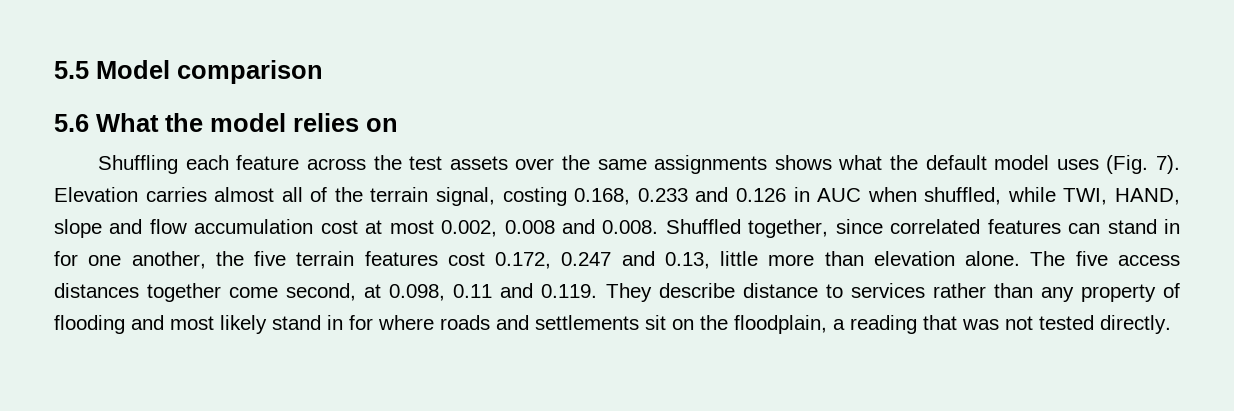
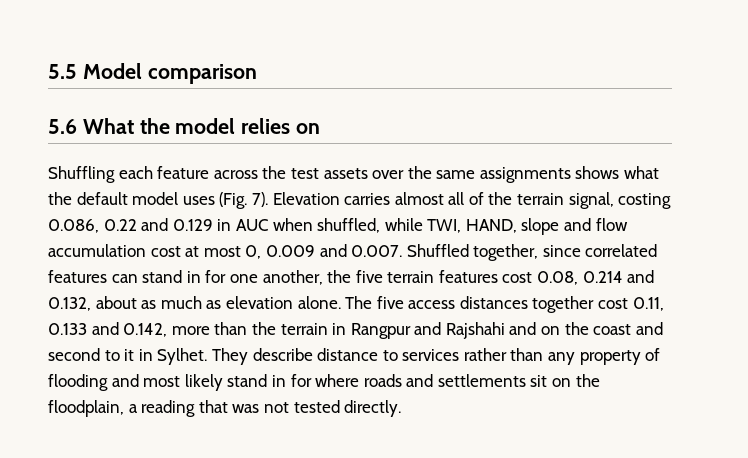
- Elevation carries almost all of the terrain signal, costing 0.168, 0.233 and 0.126 in AUC when shuffled, while TWI, HAND, slope and flow accumulation cost at most 0.002, 0.008 and 0.008. Shuffled together, since correlated features can stand in for one another, the five terrain features cost 0.172, 0.247 and 0.13, little more than elevation alone.
+ Elevation carries almost all of the terrain signal, costing 0.086, 0.22 and 0.129 in AUC when shuffled, while TWI, HAND, slope and flow accumulation cost at most 0, 0.009 and 0.007. Shuffled together, since correlated features can stand in for one another, the five terrain features cost 0.08, 0.214 and 0.132, about as much as elevation alone.
- The five access distances together come second, at 0.098, 0.11 and 0.119. They describe distance to services rather than any property of flooding and most likely stand in for where roads and settlements sit on the floodplain, a reading that was not tested directly.
+ The five access distances together cost 0.11, 0.133 and 0.142, more than the terrain in Rangpur and Rajshahi and on the coast and second to it in Sylhet. They describe distance to services rather than any property of flooding and most likely stand in for where roads and settlements sit on the floodplain, a reading that was not tested directly.

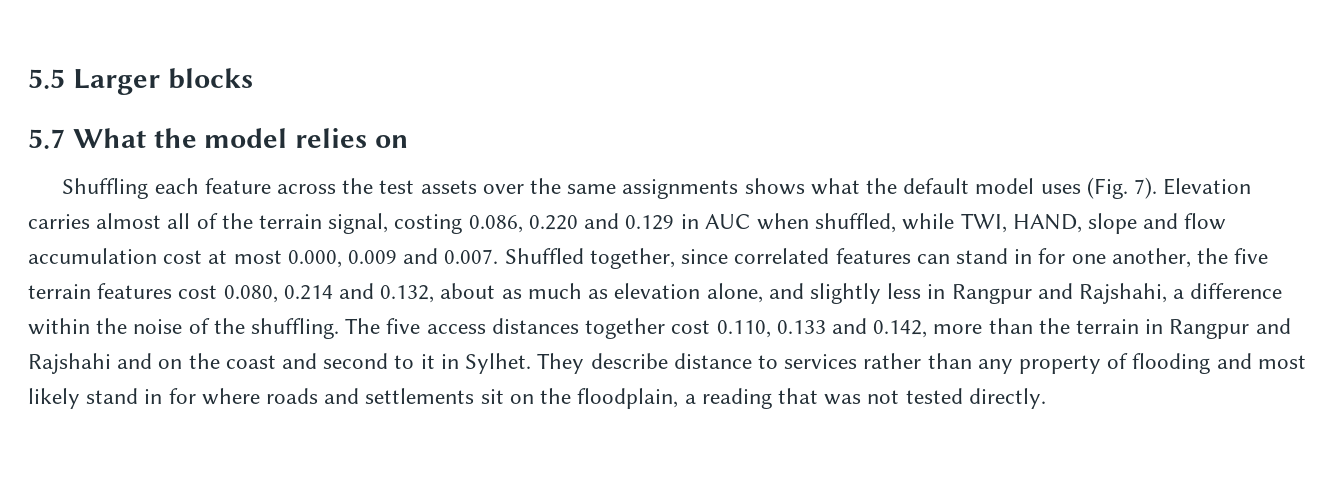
- 5.5 Model comparison
- 5.6 What the model relies on
+ 5.5 Larger blocks
+ 5.7 What the model relies on
- Elevation carries almost all of the terrain signal, costing 0.086, 0.22 and 0.129 in AUC when shuffled, while TWI, HAND, slope and flow accumulation cost at most 0, 0.009 and 0.007. Shuffled together, since correlated features can stand in for one another, the five terrain features cost 0.08, 0.214 and 0.132, about as much as elevation alone.
+ Elevation carries almost all of the terrain signal, costing 0.086, 0.220 and 0.129 in AUC when shuffled, while TWI, HAND, slope and flow accumulation cost at most 0.000, 0.009 and 0.007. Shuffled together, since correlated features can stand in for one another, the five terrain features cost 0.080, 0.214 and 0.132, about as much as elevation alone, and slightly less in Rangpur and Rajshahi, a difference within the noise of the shuffling.
- The five access distances together cost 0.11, 0.133 and 0.142, more than the terrain in Rangpur and Rajshahi and on the coast and second to it in Sylhet.
+ The five access distances together cost 0.110, 0.133 and 0.142, more than the terrain in Rangpur and Rajshahi and on the coast and second to it in Sylhet.

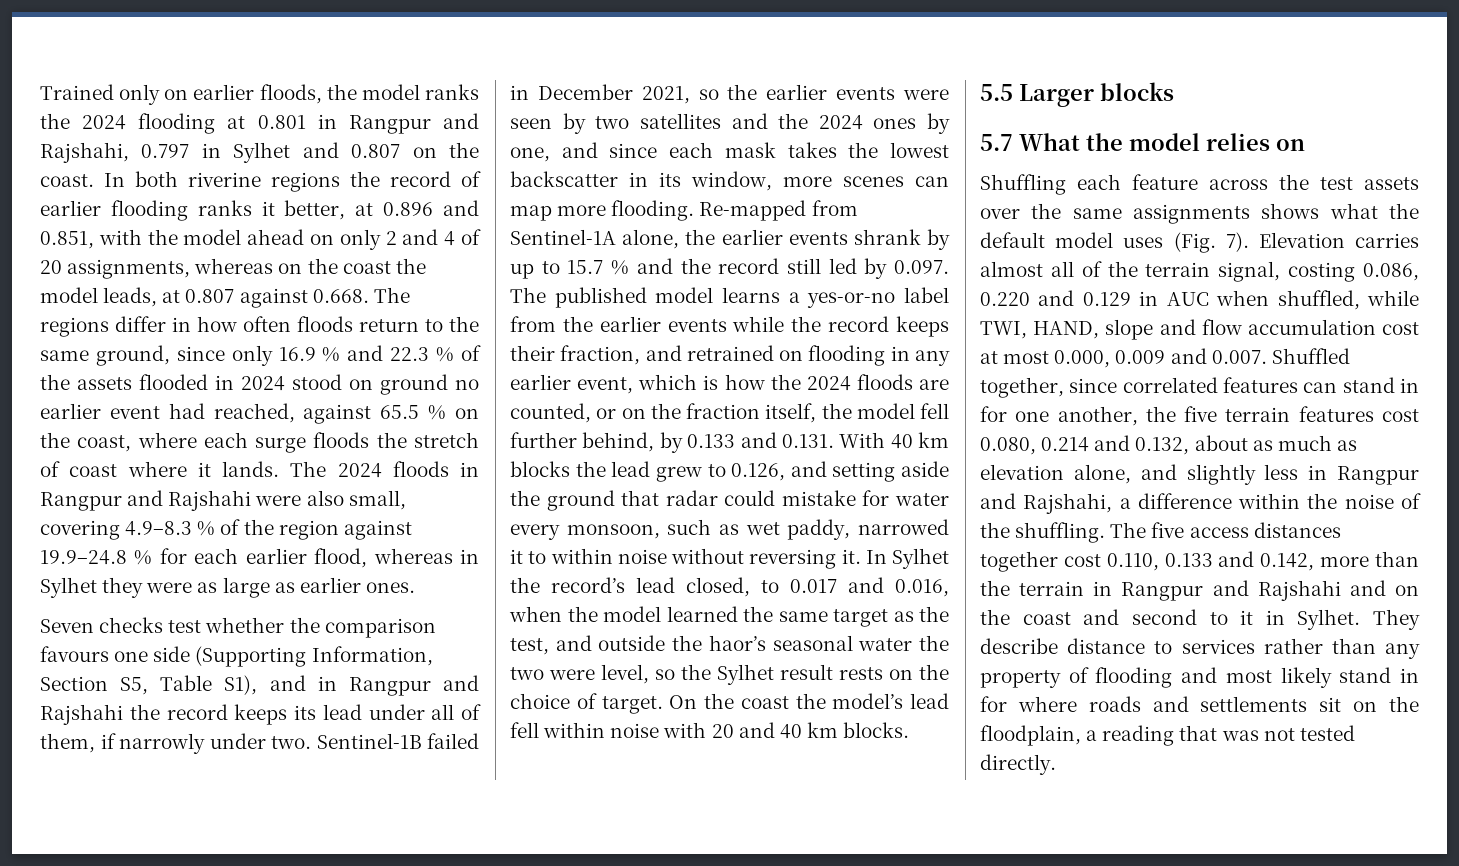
+ Trained only on earlier floods, the model ranks the 2024 flooding at 0.801 in Rangpur and Rajshahi, 0.797 in Sylhet and 0.807 on the coast. In both riverine regions the record of earlier flooding ranks it better, at 0.896 and 0.851, with the model ahead on only 2 and 4 of 20 assignments, whereas on the coast the model leads, at 0.807 against 0.668. The regions differ in how often floods return to the same ground, since only 16.9 % and 22.3 % of the assets flooded in 2024 stood on ground no earlier event had reached, against 65.5 % on the coast, where each surge floods the stretch of coast where it lands. The 2024 floods in Rangpur and Rajshahi were also small, covering 4.9–8.3 % of the region against 19.9–24.8 % for each earlier flood, whereas in Sylhet they were as large as earlier ones.
+ Seven checks test whether the comparison favours one side (Supporting Information, Section S5, Table S1), and in Rangpur and Rajshahi the record keeps its lead under all of them, if narrowly under two. Sentinel-1B failed in December 2021, so the earlier events were seen by two satellites and the 2024 ones by one, and since each mask takes the lowest backscatter in its window, more scenes can map more flooding. Re-mapped from Sentinel-1A alone, the earlier events shrank by up to 15.7 % and the record still led by 0.097. The published model learns a yes-or-no label from the earlier events while the record keeps their fraction, and retrained on flooding in any earlier event, which is how the 2024 floods are counted, or on the fraction itself, the model fell further behind, by 0.133 and 0.131. With 40 km blocks the lead grew to 0.126, and setting aside the ground that radar could mistake for water every monsoon, such as wet paddy, narrowed it to within noise without reversing it. In Sylhet the record’s lead closed, to 0.017 and 0.016, when the model learned the same target as the test, and outside the haor’s seasonal water the two were level, so the Sylhet result rests on the choice of target. On the coast the model’s lead fell within noise with 20 and 40 km blocks.

